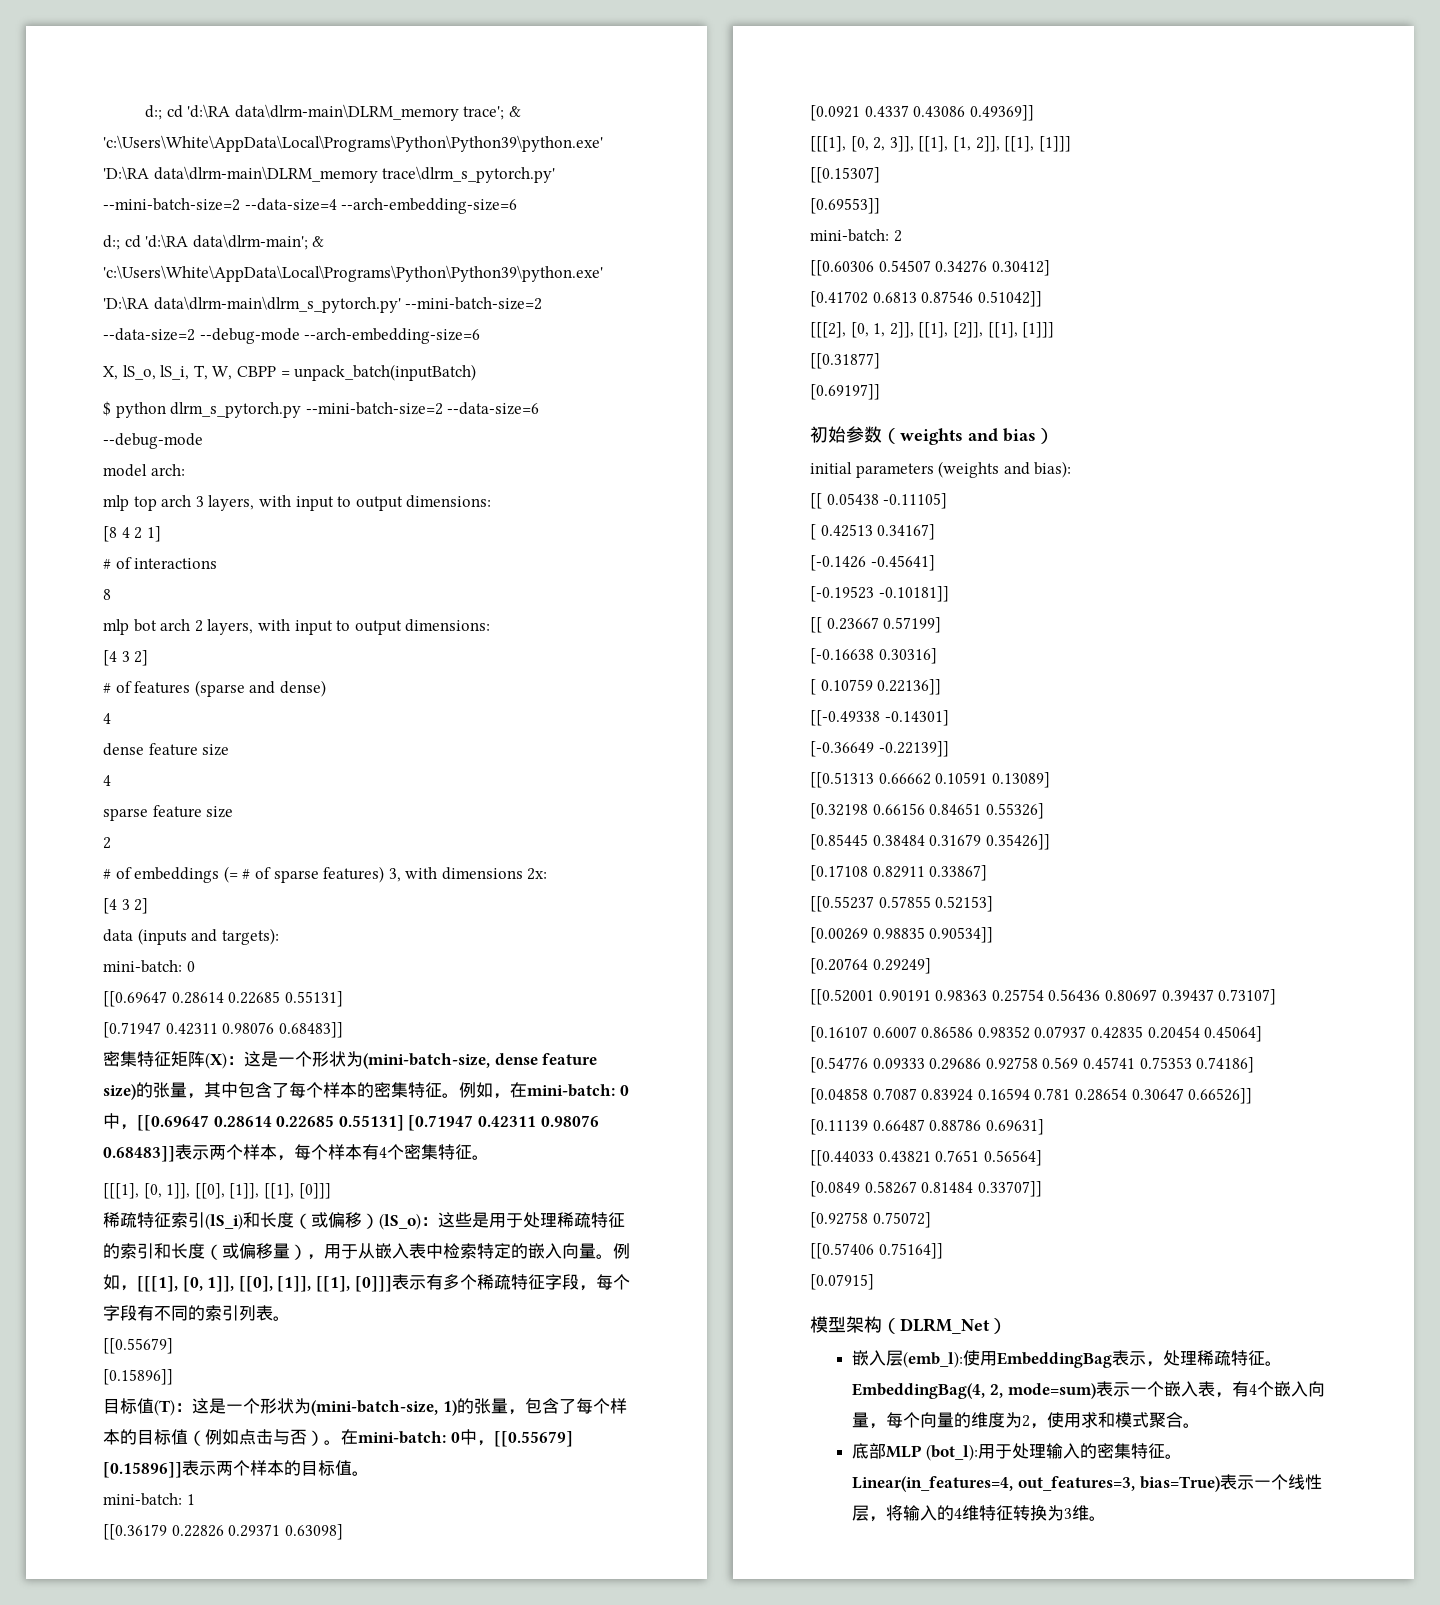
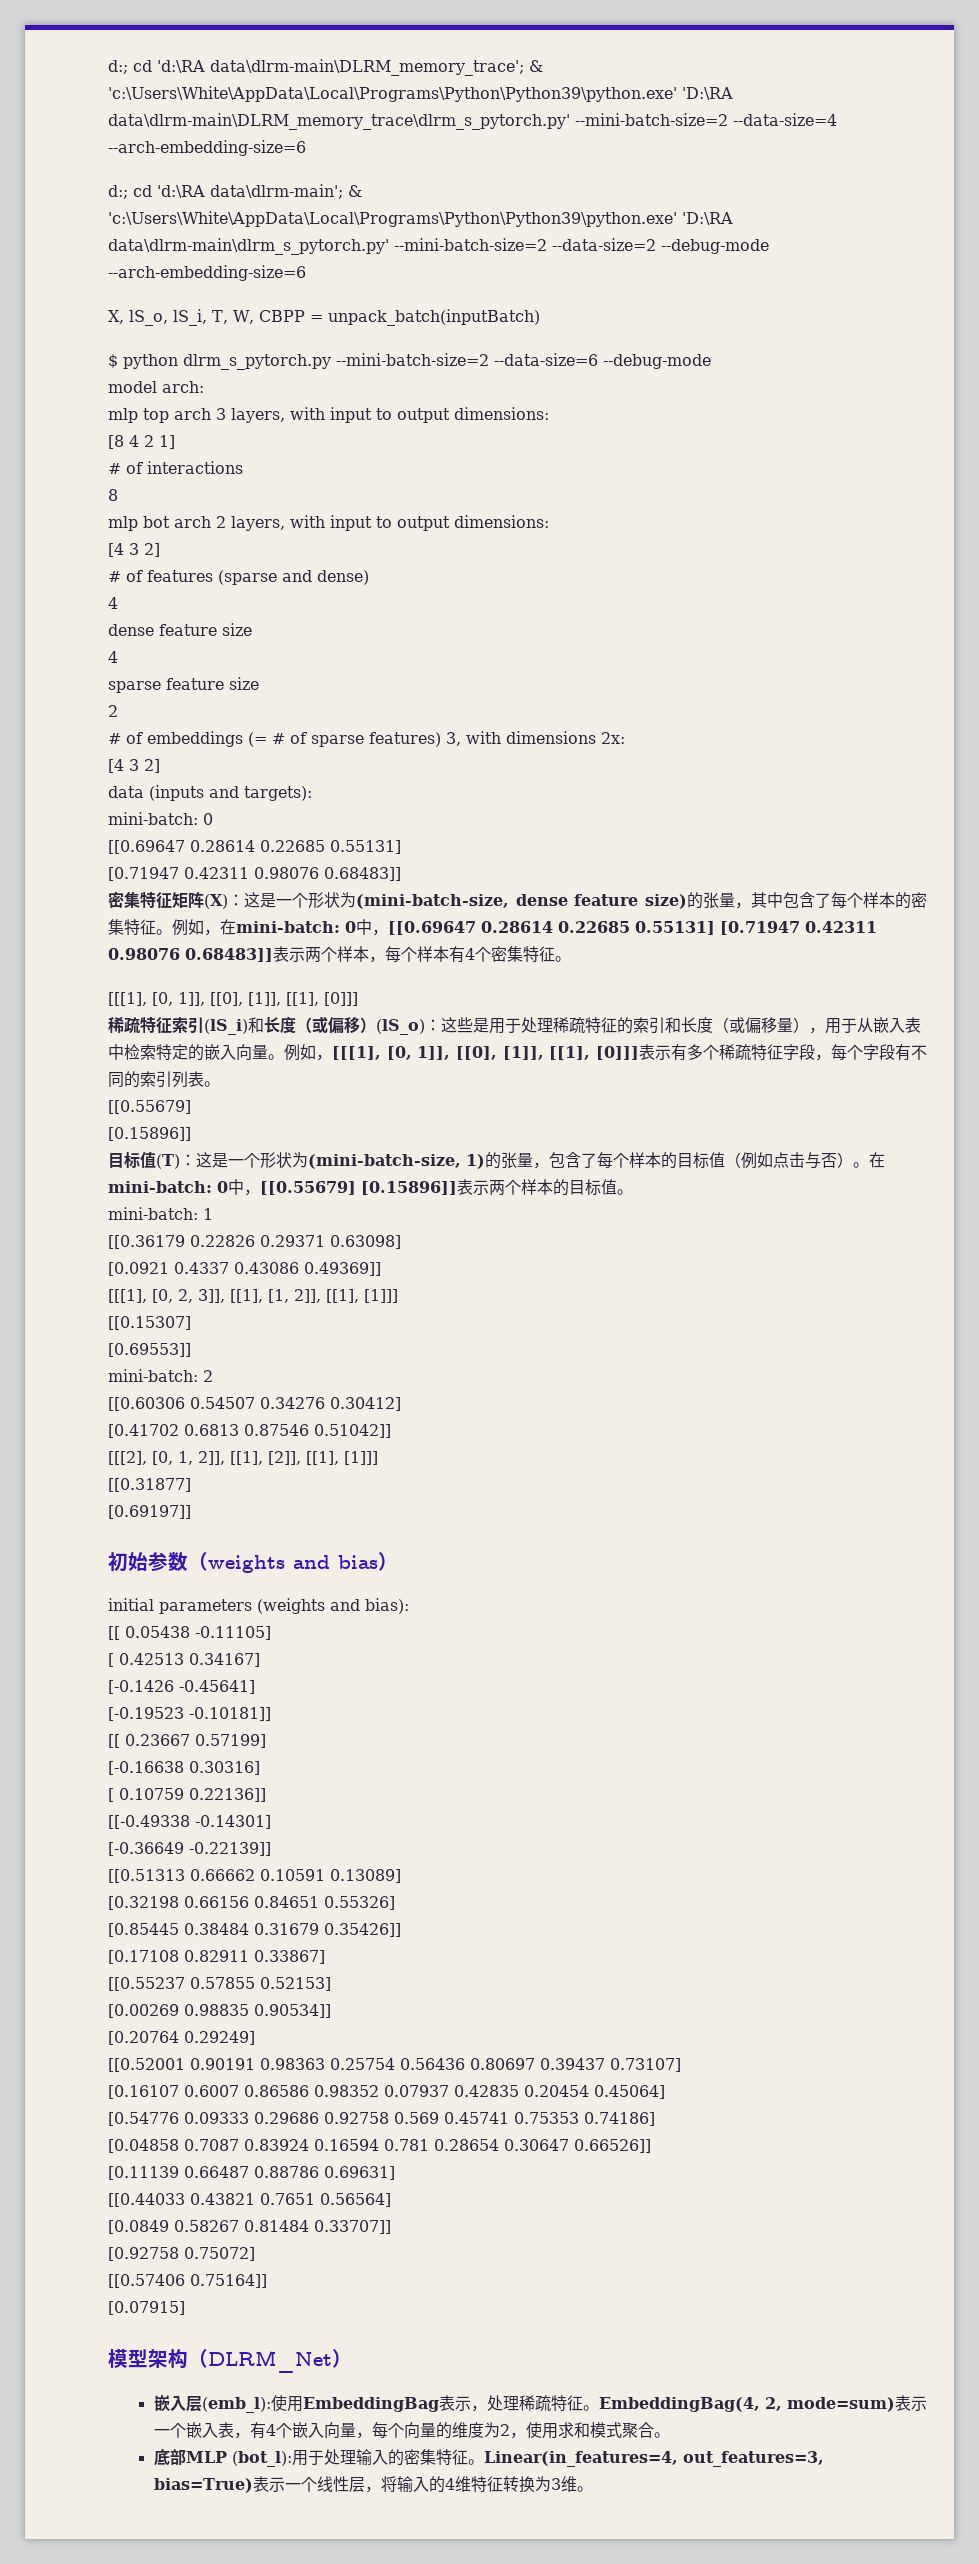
- d:; cd 'd:\RA data\dlrm-main\DLRM_memory trace'; & 'c:\Users\White\AppData\Local\Programs\Python\Python39\python.exe' 'D:\RA data\dlrm-main\DLRM_memory trace\dlrm_s_pytorch.py' --mini-batch-size=2 --data-size=4 --arch-embedding-size=6
+ d:; cd 'd:\RA data\dlrm-main\DLRM_memory_trace'; & 'c:\Users\White\AppData\Local\Programs\Python\Python39\python.exe' 'D:\RA data\dlrm-main\DLRM_memory_trace\dlrm_s_pytorch.py' --mini-batch-size=2 --data-size=4 --arch-embedding-size=6

